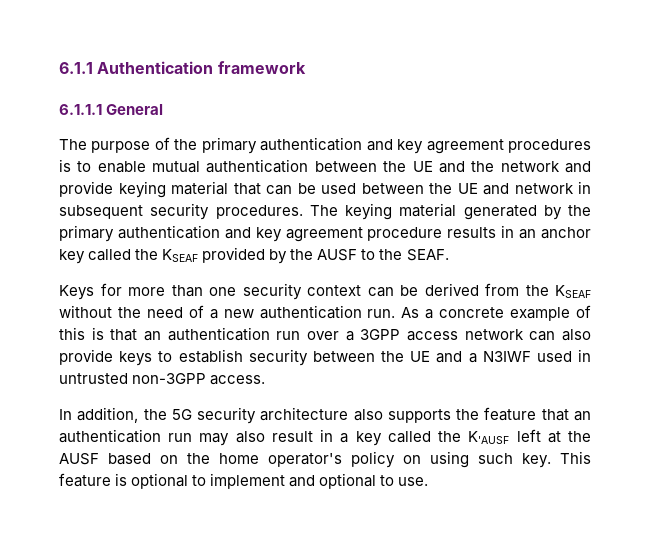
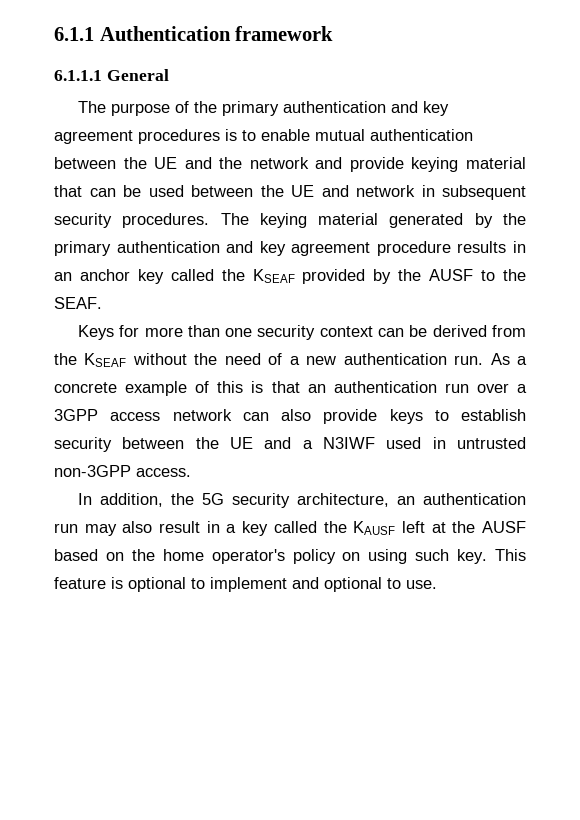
- In addition, the 5G security architecture also supports the feature that an authentication run may also result in a key called the K'AUSF left at the AUSF based on the home operator's policy on using such key.
+ In addition, the 5G security architecture, an authentication run may also result in a key called the KAUSF left at the AUSF based on the home operator's policy on using such key.

